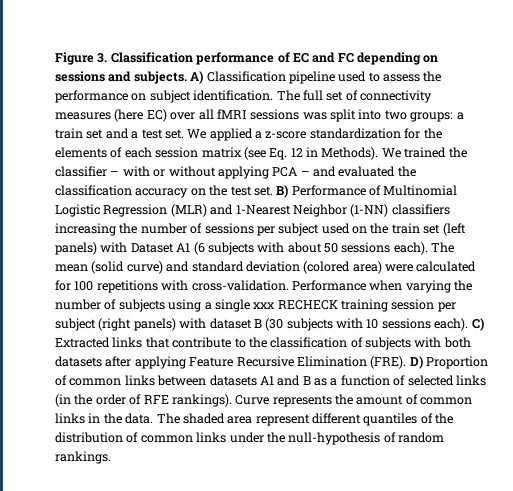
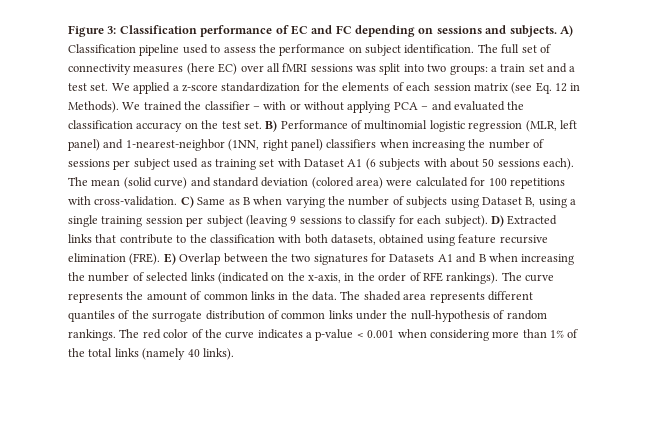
- Figure 3. Classification performance of EC and FC depending on sessions and subjects.
+ Figure 3: Classification performance of EC and FC depending on sessions and subjects.
- B) Performance of Multinomial Logistic Regression (MLR) and 1-Nearest Neighbor (1-NN) classifiers increasing the number of sessions per subject used on the train set (left panels) with Dataset A1 (6 subjects with about 50 sessions each).
+ B) Performance of multinomial logistic regression (MLR, left panel) and 1-nearest-neighbor (1NN, right panel) classifiers when increasing the number of sessions per subject used as training set with Dataset A1 (6 subjects with about 50 sessions each).
- Performance when varying the number of subjects using a single xxx RECHECK training session per subject (right panels) with dataset B (30 subjects with 10 sessions each). C) Extracted links that contribute to the classification of subjects with both datasets after applying Feature Recursive Elimination (FRE). D) Proportion of common links between datasets A1 and B as a function of selected links (in the order of RFE rankings).
+ C) Same as B when varying the number of subjects using Dataset B, using a single training session per subject (leaving 9 sessions to classify for each subject). D) Extracted links that contribute to the classification with both datasets, obtained using feature recursive elimination (FRE). E) Overlap between the two signatures for Datasets A1 and B when increasing the number of selected links (indicated on the x-axis, in the order of RFE rankings).
- Curve represents the amount of common links in the data.
+ The curve represents the amount of common links in the data.
- The shaded area represent different quantiles of the distribution of common links under the null-hypothesis of random rankings.
+ The shaded area represents different quantiles of the surrogate distribution of common links under the null-hypothesis of random rankings.
+ The red color of the curve indicates a p-value < 0.001 when considering more than 1% of the total links (namely 40 links).

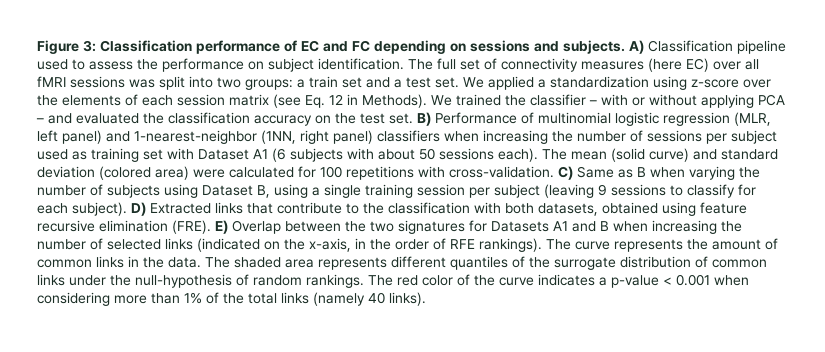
- We applied a z-score standardization for the elements of each session matrix (see Eq. 12 in Methods).
+ We applied a standardization using z-score over the elements of each session matrix (see Eq. 12 in Methods).

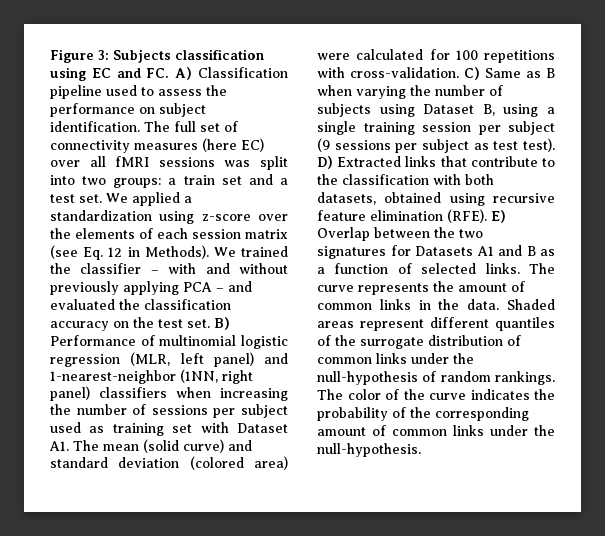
- Figure 3: Classification performance of EC and FC depending on sessions and subjects. A) Classification pipeline used to assess the performance on subject identification.
+ Figure 3: Subjects classification using EC and FC. A) Classification pipeline used to assess the performance on subject identification.
- We trained the classifier – with or without applying PCA – and evaluated the classification accuracy on the test set.
+ We trained the classifier – with and without previously applying PCA – and evaluated the classification accuracy on the test set.
- B) Performance of multinomial logistic regression (MLR, left panel) and 1-nearest-neighbor (1NN, right panel) classifiers when increasing the number of sessions per subject used as training set with Dataset A1 (6 subjects with about 50 sessions each). The mean (solid curve) and standard deviation (colored area) were calculated for 100 repetitions with cross-validation.
+ B) Performance of multinomial logistic regression (MLR, left panel) and 1-nearest-neighbor (1NN, right panel) classifiers when increasing the number of sessions per subject used as training set with Dataset A1. The mean (solid curve) and standard deviation (colored area) were calculated for 100 repetitions with cross-validation.
- C) Same as B when varying the number of subjects using Dataset B, using a single training session per subject (leaving 9 sessions to classify for each subject).
+ C) Same as B when varying the number of subjects using Dataset B, using a single training session per subject (9 sessions per subject as test test).
- D) Extracted links that contribute to the classification with both datasets, obtained using feature recursive elimination (FRE).
+ D) Extracted links that contribute to the classification with both datasets, obtained using recursive feature elimination (RFE).
- E) Overlap between the two signatures for Datasets A1 and B when increasing the number of selected links (indicated on the x-axis, in the order of RFE rankings).
+ E) Overlap between the two signatures for Datasets A1 and B as a function of selected links.
- The shaded area represents different quantiles of the surrogate distribution of common links under the null-hypothesis of random rankings.
+ Shaded areas represent different quantiles of the surrogate distribution of common links under the null-hypothesis of random rankings.
- The red color of the curve indicates a p-value < 0.001 when considering more than 1% of the total links (namely 40 links).
+ The color of the curve indicates the probability of the corresponding amount of common links under the null-hypothesis.

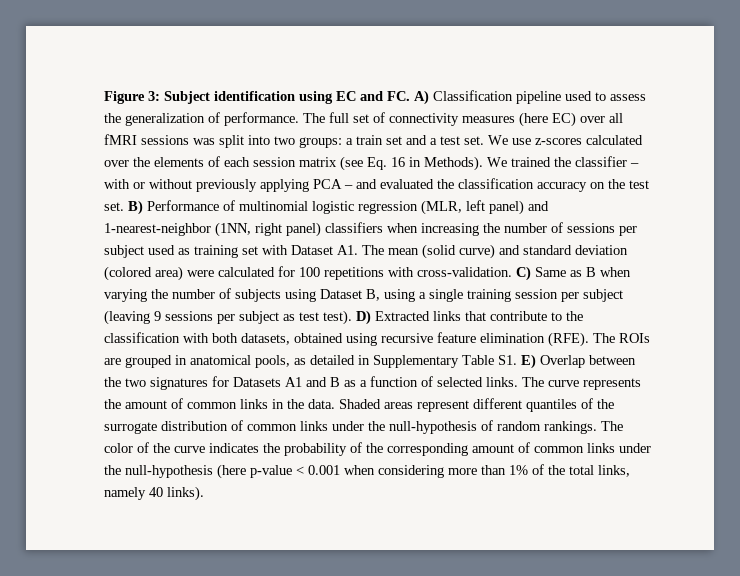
- Figure 3: Subjects classification using EC and FC. A) Classification pipeline used to assess the performance on subject identification.
+ Figure 3: Subject identification using EC and FC. A) Classification pipeline used to assess the generalization of performance.
- We applied a standardization using z-score over the elements of each session matrix (see Eq. 12 in Methods).
+ We use z-scores calculated over the elements of each session matrix (see Eq. 16 in Methods).
- We trained the classifier – with and without previously applying PCA – and evaluated the classification accuracy on the test set.
+ We trained the classifier – with or without previously applying PCA – and evaluated the classification accuracy on the test set.
- C) Same as B when varying the number of subjects using Dataset B, using a single training session per subject (9 sessions per subject as test test).
+ C) Same as B when varying the number of subjects using Dataset B, using a single training session per subject (leaving 9 sessions per subject as test test).
- E) Overlap between the two signatures for Datasets A1 and B as a function of selected links.
+ The ROIs are grouped in anatomical pools, as detailed in Supplementary Table S1. E) Overlap between the two signatures for Datasets A1 and B as a function of selected links.
- The color of the curve indicates the probability of the corresponding amount of common links under the null-hypothesis.
+ The color of the curve indicates the probability of the corresponding amount of common links under the null-hypothesis (here p-value < 0.001 when considering more than 1% of the total links, namely 40 links).

